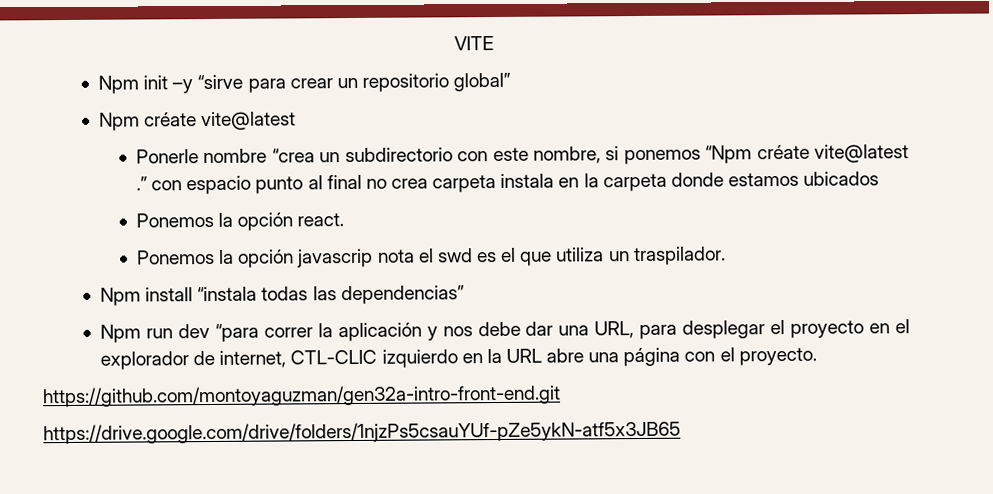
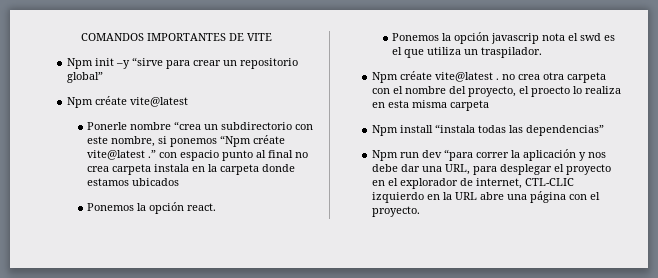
- VITE
+ COMANDOS IMPORTANTES DE VITE
+ Npm créate vite@latest . no crea otra carpeta con el nombre del proyecto, el proecto lo realiza en esta misma carpeta
- https://github.com/montoyaguzman/gen32a-intro-front-end.git
- https://drive.google.com/drive/folders/1njzPs5csauYUf-pZe5ykN-atf5x3JB65

